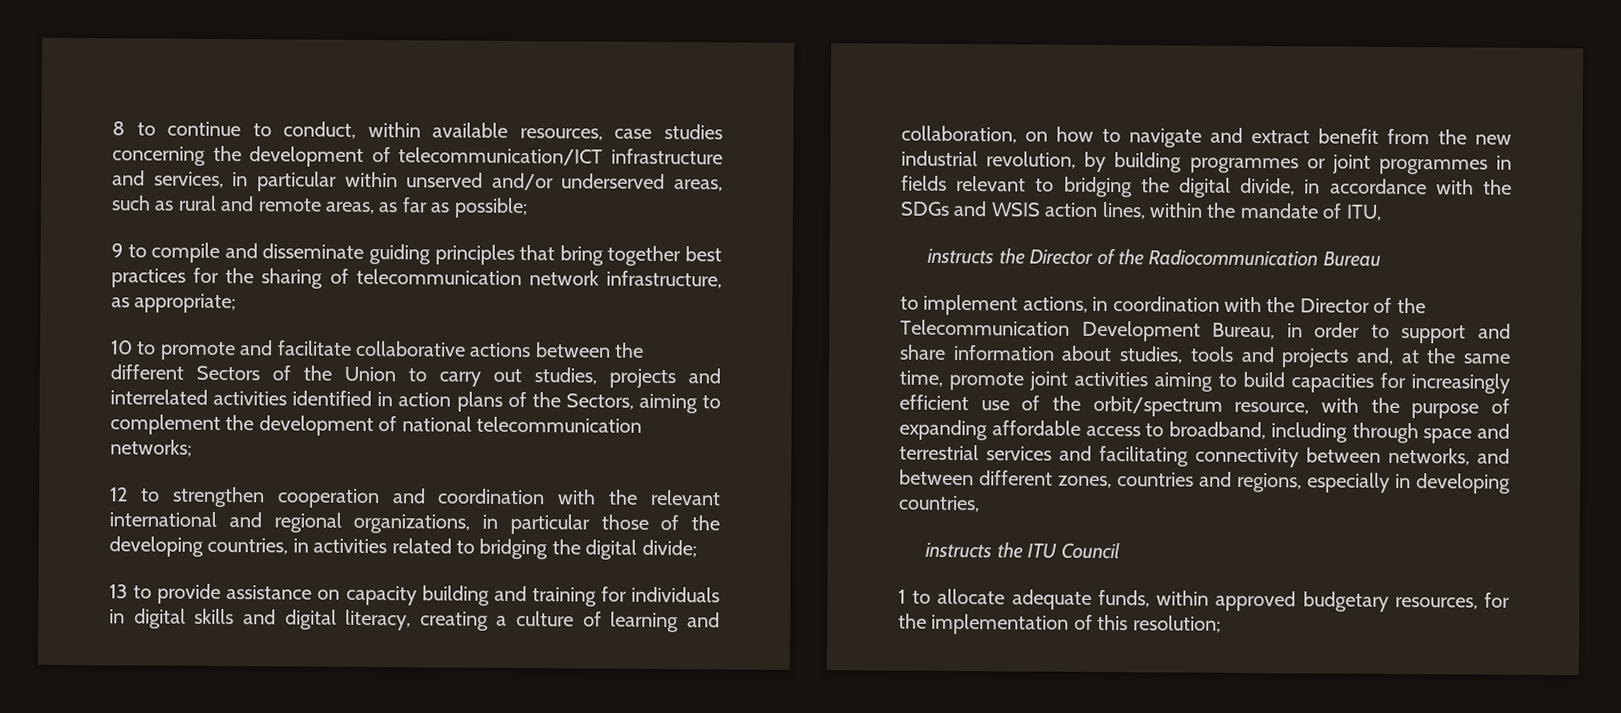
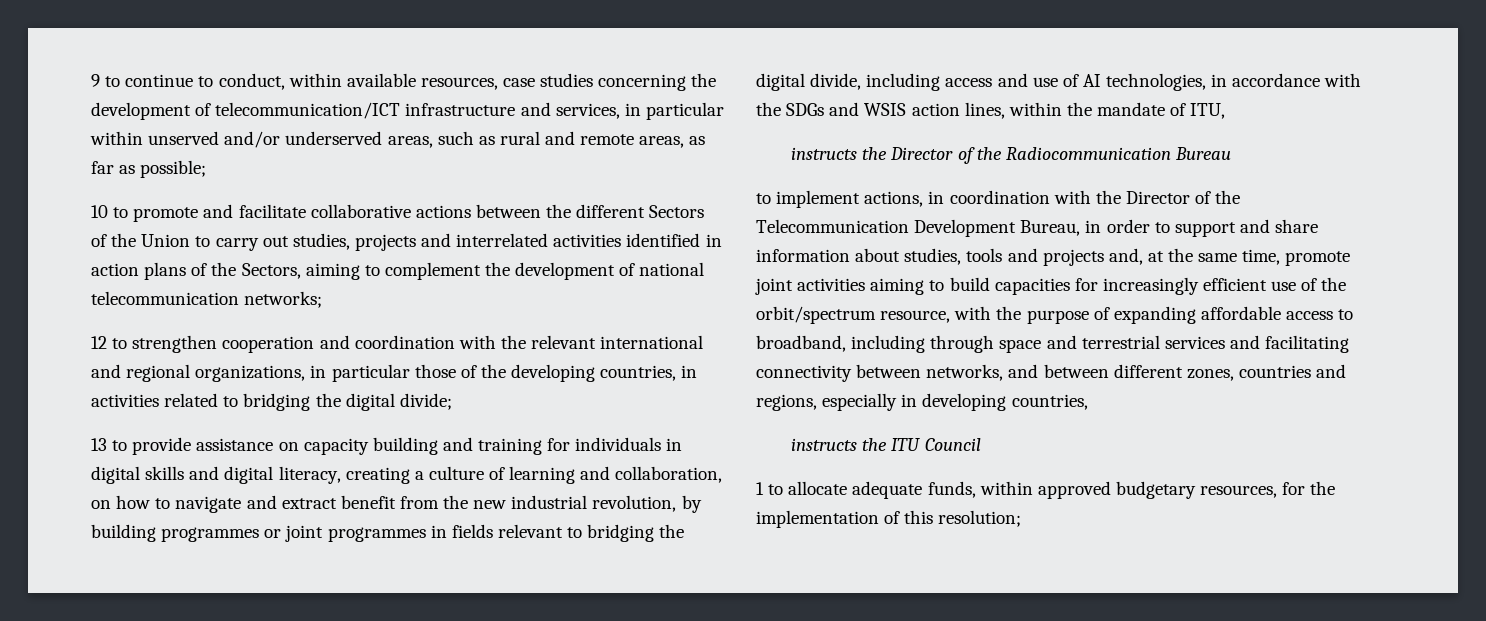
- 8 to continue to conduct, within available resources, case studies concerning the development of telecommunication/ICT infrastructure and services, in particular within unserved and/or underserved areas, such as rural and remote areas, as far as possible;
+ 9 to continue to conduct, within available resources, case studies concerning the development of telecommunication/ICT infrastructure and services, in particular within unserved and/or underserved areas, such as rural and remote areas, as far as possible;
- 9 to compile and disseminate guiding principles that bring together best practices for the sharing of telecommunication network infrastructure, as appropriate;
- 13 to provide assistance on capacity building and training for individuals in digital skills and digital literacy, creating a culture of learning and collaboration, on how to navigate and extract benefit from the new industrial revolution, by building programmes or joint programmes in fields relevant to bridging the digital divide, in accordance with the SDGs and WSIS action lines, within the mandate of ITU,
+ 13 to provide assistance on capacity building and training for individuals in digital skills and digital literacy, creating a culture of learning and collaboration, on how to navigate and extract benefit from the new industrial revolution, by building programmes or joint programmes in fields relevant to bridging the digital divide, including access and use of AI technologies, in accordance with the SDGs and WSIS action lines, within the mandate of ITU,

